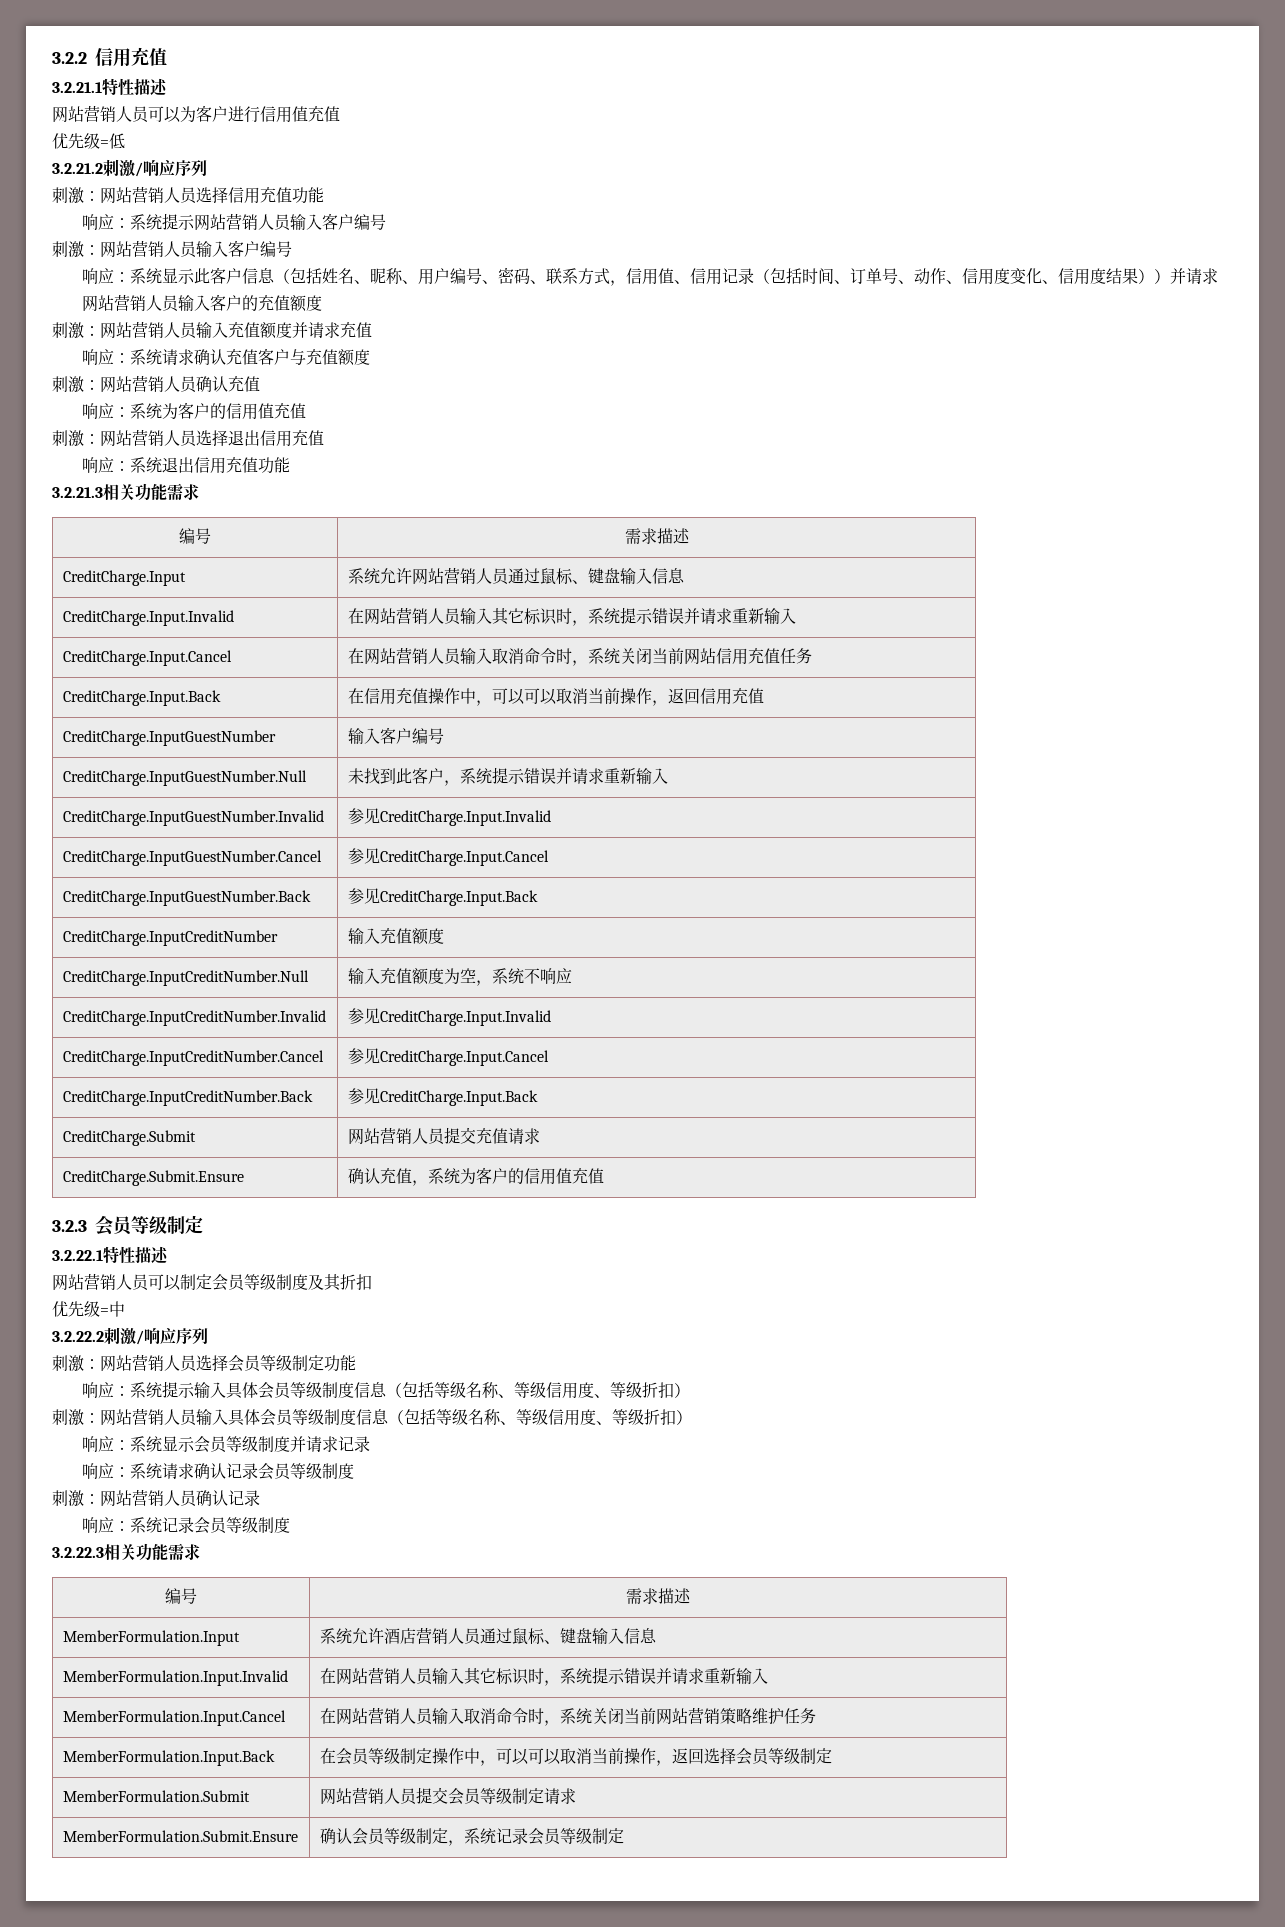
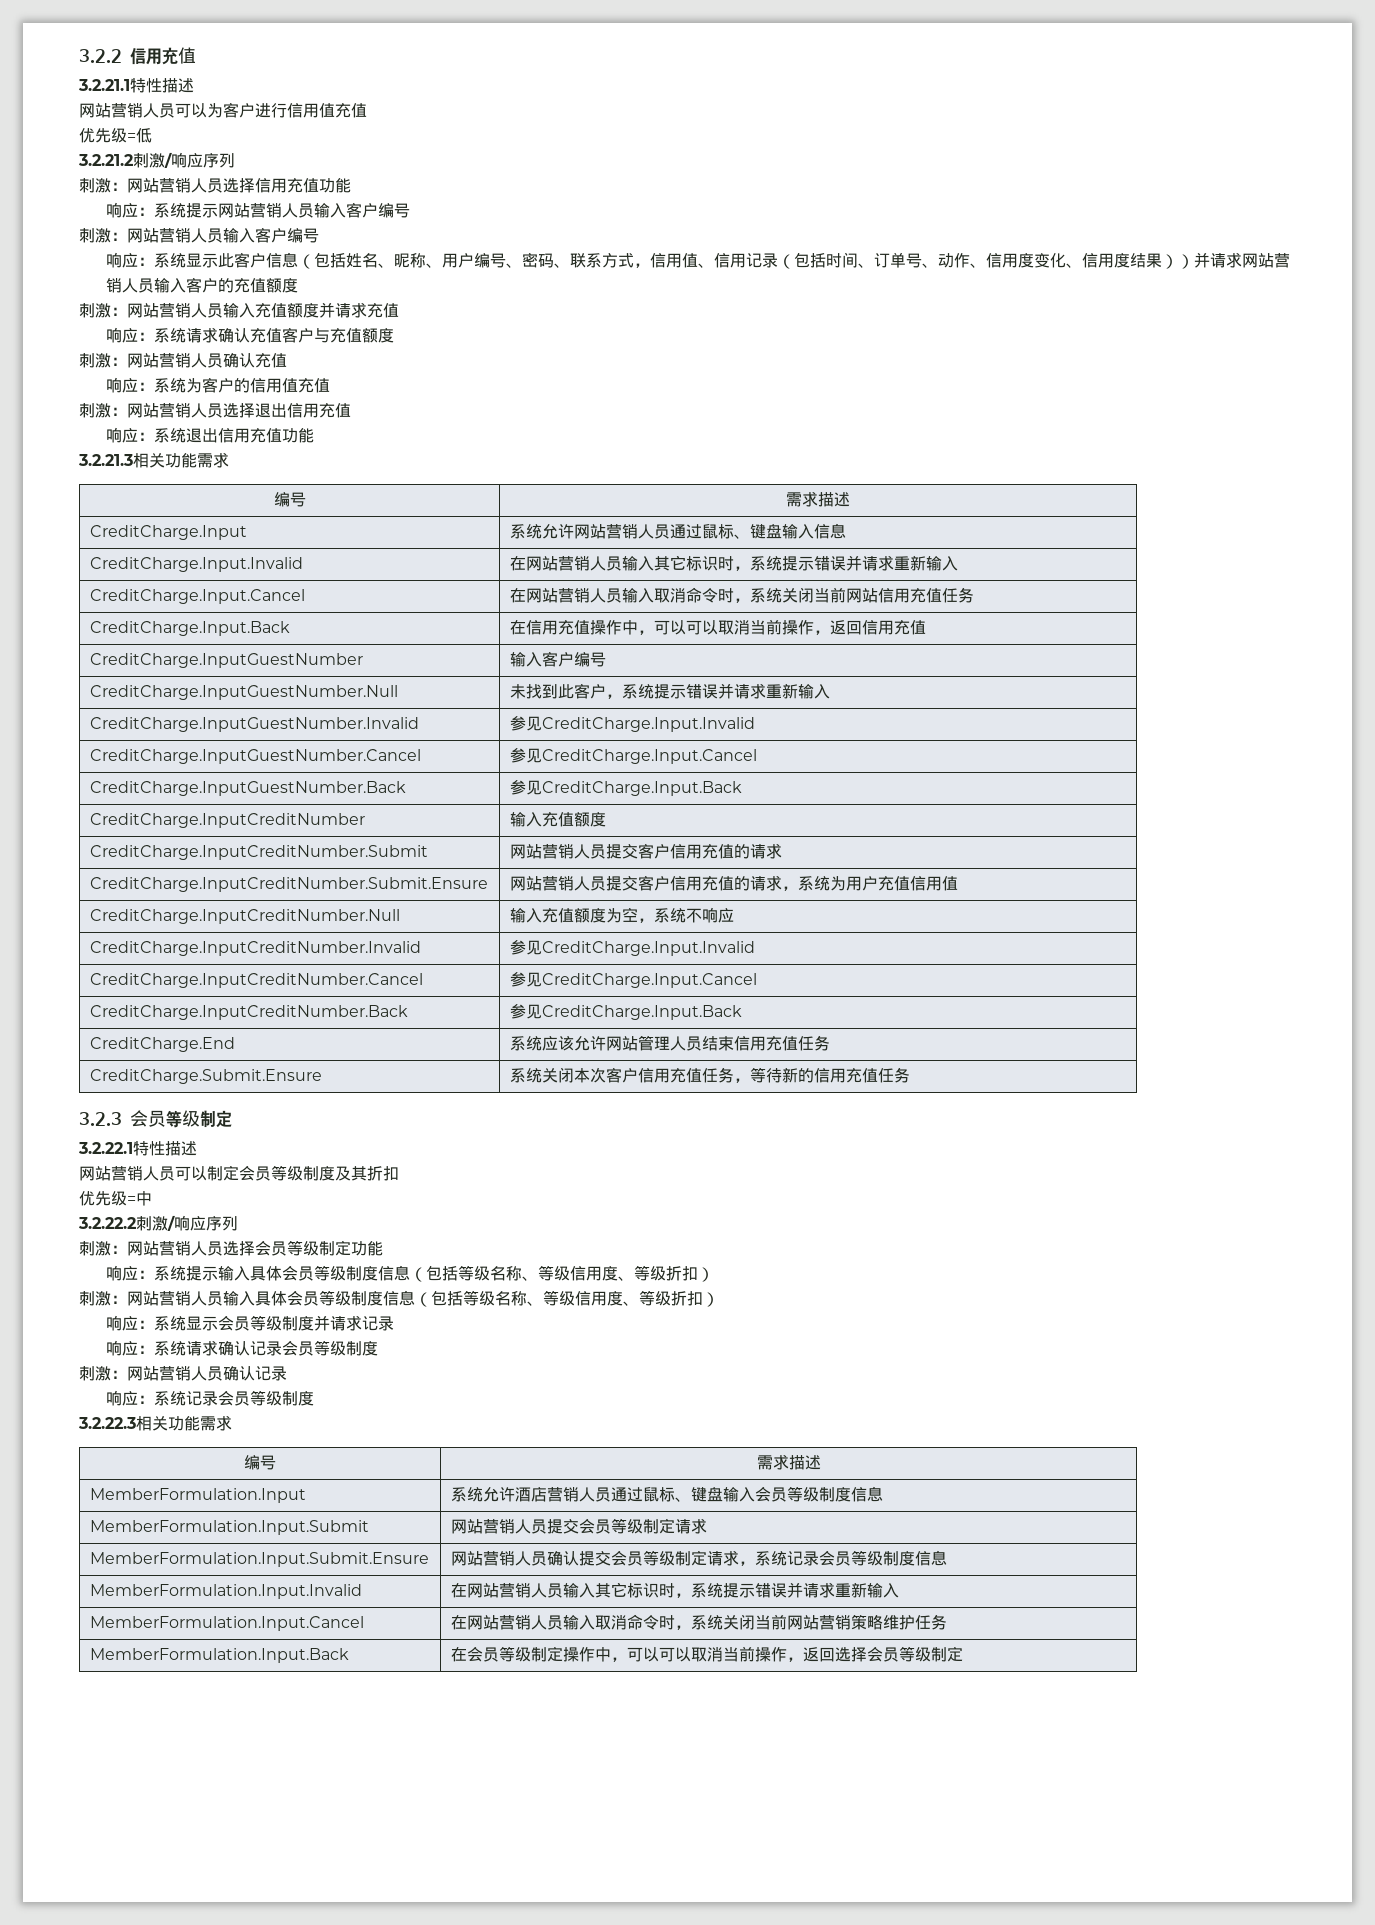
+ CreditCharge.InputCreditNumber.Submit | 网站营销人员提交客户信用充值的请求
+ CreditCharge.InputCreditNumber.Submit.Ensure | 网站营销人员提交客户信用充值的请求，系统为用户充值信用值
- CreditCharge.Submit | 网站营销人员提交充值请求
- CreditCharge.Submit.Ensure | 确认充值，系统为客户的信用值充值
+ CreditCharge.End | 系统应该允许网站管理人员结束信用充值任务
+ CreditCharge.Submit.Ensure | 系统关闭本次客户信用充值任务，等待新的信用充值任务
- MemberFormulation.Input | 系统允许酒店营销人员通过鼠标、键盘输入信息
+ MemberFormulation.Input | 系统允许酒店营销人员通过鼠标、键盘输入会员等级制度信息
+ MemberFormulation.Input.Submit | 网站营销人员提交会员等级制定请求
+ MemberFormulation.Input.Submit.Ensure | 网站营销人员确认提交会员等级制定请求，系统记录会员等级制度信息
- MemberFormulation.Submit | 网站营销人员提交会员等级制定请求
- MemberFormulation.Submit.Ensure | 确认会员等级制定，系统记录会员等级制定

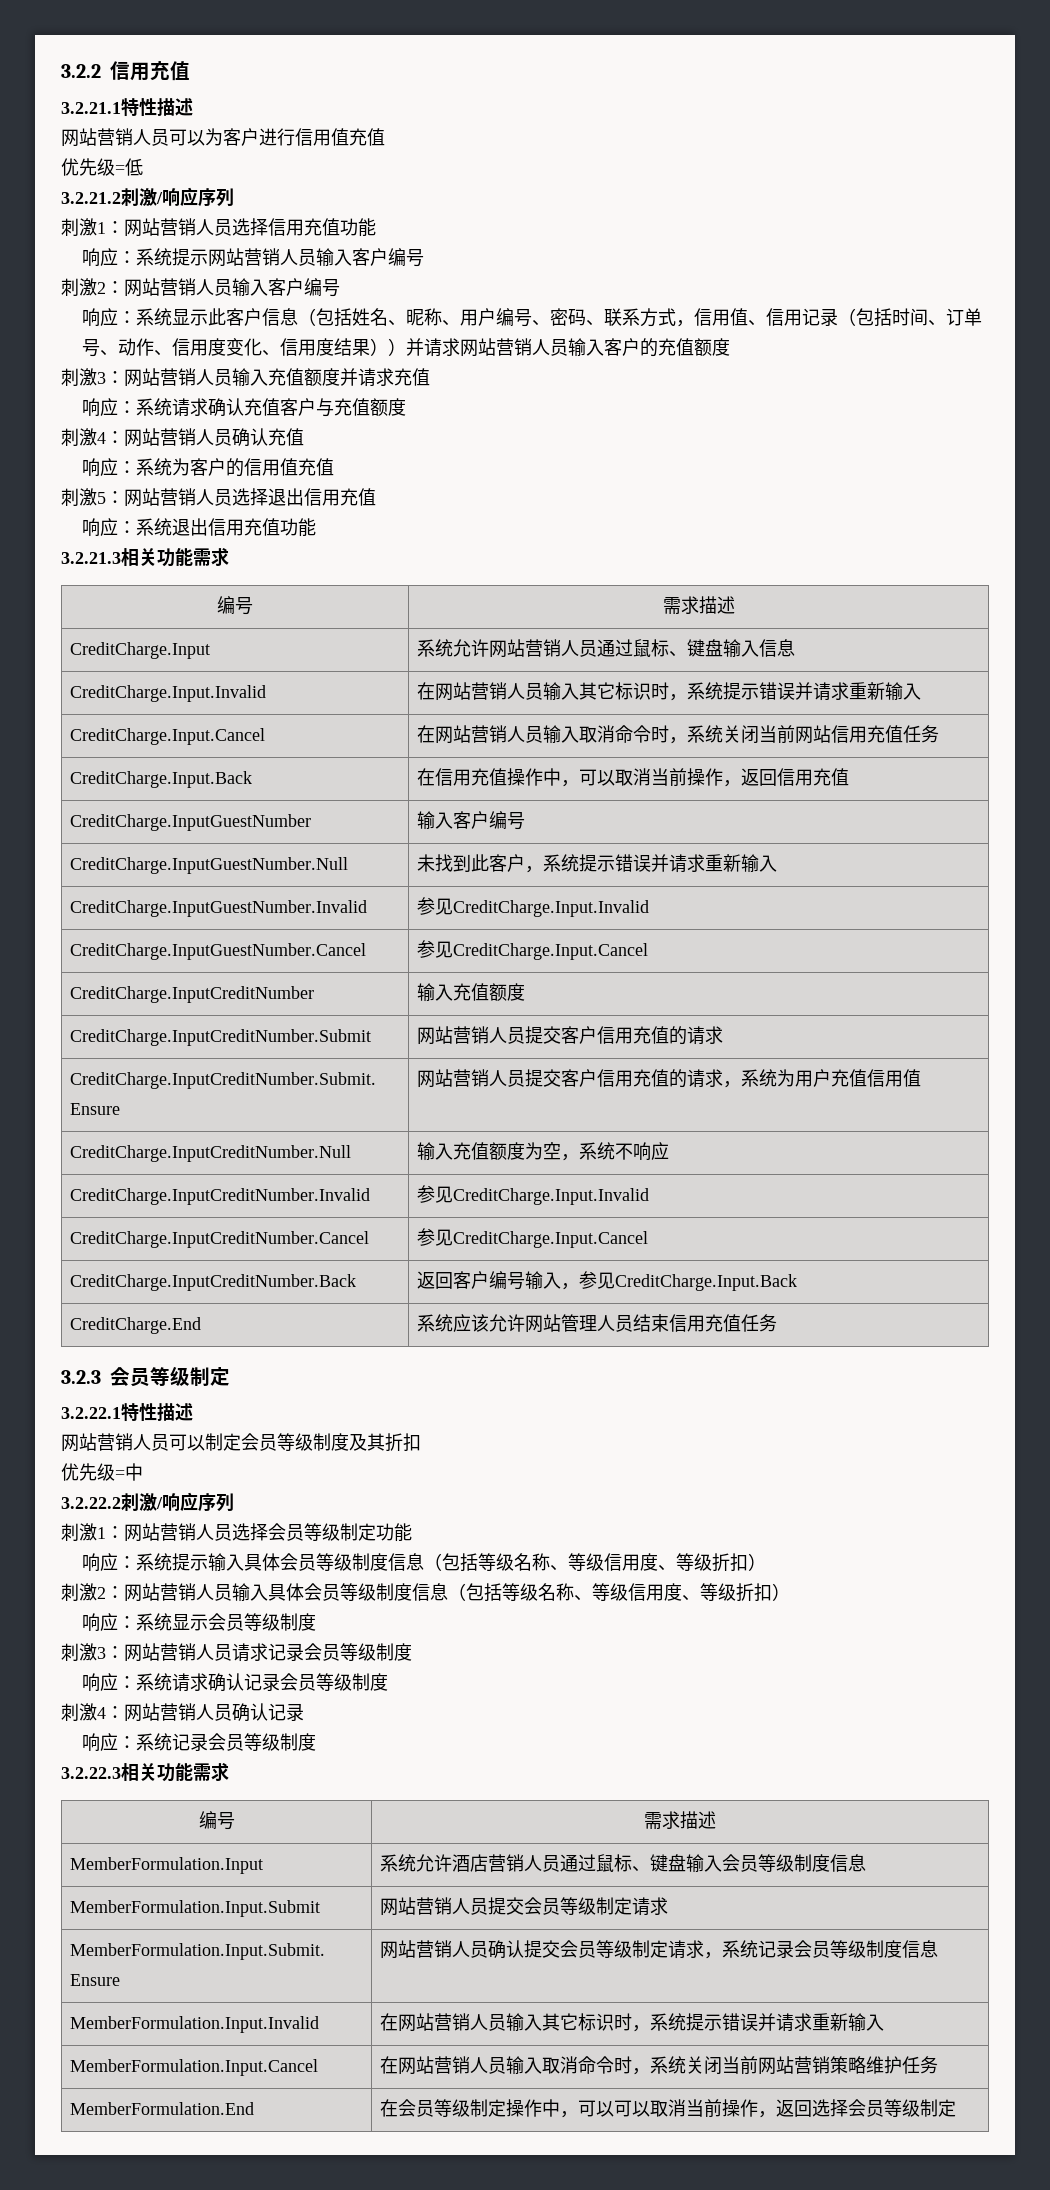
- 刺激：网站营销人员选择信用充值功能
+ 刺激1：网站营销人员选择信用充值功能
- 刺激：网站营销人员输入客户编号
+ 刺激2：网站营销人员输入客户编号
- 刺激：网站营销人员输入充值额度并请求充值
+ 刺激3：网站营销人员输入充值额度并请求充值
- 刺激：网站营销人员确认充值
+ 刺激4：网站营销人员确认充值
- 刺激：网站营销人员选择退出信用充值
+ 刺激5：网站营销人员选择退出信用充值
- CreditCharge.Input.Back | 在信用充值操作中，可以可以取消当前操作，返回信用充值
+ CreditCharge.Input.Back | 在信用充值操作中，可以取消当前操作，返回信用充值
- CreditCharge.InputGuestNumber.Back | 参见CreditCharge.Input.Back
- CreditCharge.InputCreditNumber.Back | 参见CreditCharge.Input.Back
+ CreditCharge.InputCreditNumber.Back | 返回客户编号输入，参见CreditCharge.Input.Back
- CreditCharge.Submit.Ensure | 系统关闭本次客户信用充值任务，等待新的信用充值任务
- 刺激：网站营销人员选择会员等级制定功能
+ 刺激1：网站营销人员选择会员等级制定功能
- 刺激：网站营销人员输入具体会员等级制度信息（包括等级名称、等级信用度、等级折扣）
+ 刺激2：网站营销人员输入具体会员等级制度信息（包括等级名称、等级信用度、等级折扣）
- 响应：系统显示会员等级制度并请求记录
+ 响应：系统显示会员等级制度
+ 刺激3：网站营销人员请求记录会员等级制度
- 刺激：网站营销人员确认记录
+ 刺激4：网站营销人员确认记录
- MemberFormulation.Input.Back | 在会员等级制定操作中，可以可以取消当前操作，返回选择会员等级制定
+ MemberFormulation.End | 在会员等级制定操作中，可以可以取消当前操作，返回选择会员等级制定

